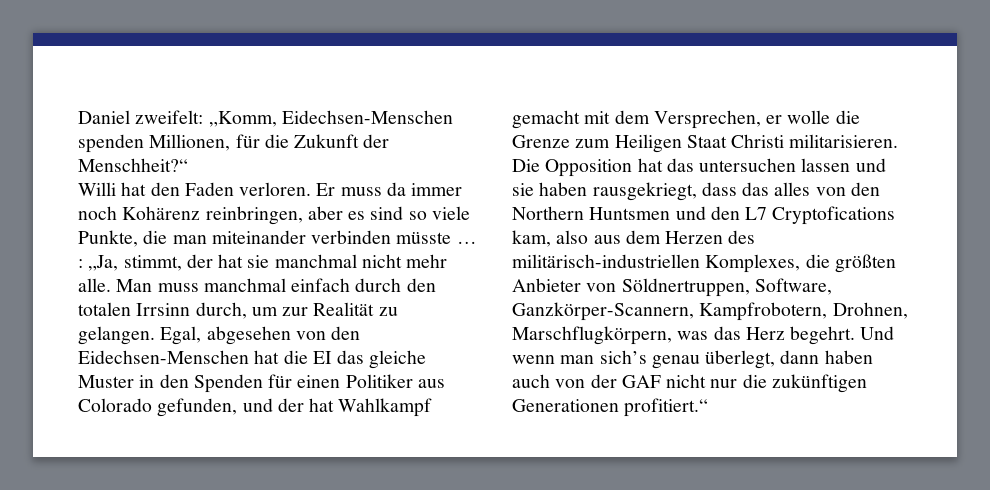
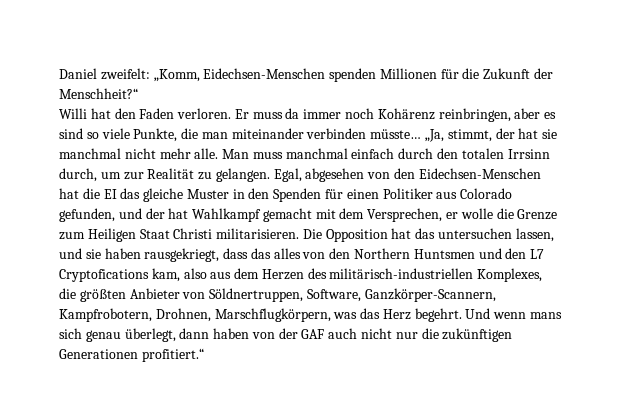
- Daniel zweifelt: „Komm, Eidechsen-Menschen spenden Millionen, für die Zukunft der Menschheit?“
+ Daniel zweifelt: „Komm, Eidechsen-Menschen spenden Millionen für die Zukunft der Menschheit?“
- Er muss da immer noch Kohärenz reinbringen, aber es sind so viele Punkte, die man miteinander verbinden müsste … : „Ja, stimmt, der hat sie manchmal nicht mehr alle.
+ Er muss da immer noch Kohärenz reinbringen, aber es sind so viele Punkte, die man miteinander verbinden müsste… „Ja, stimmt, der hat sie manchmal nicht mehr alle.
- Die Opposition hat das untersuchen lassen und sie haben rausgekriegt, dass das alles von den Northern Huntsmen und den L7 Cryptofications kam, also aus dem Herzen des militärisch-industriellen Komplexes, die größten Anbieter von Söldnertruppen, Software, Ganzkörper-Scannern, Kampfrobotern, Drohnen, Marschflugkörpern, was das Herz begehrt.
+ Die Opposition hat das untersuchen lassen, und sie haben rausgekriegt, dass das alles von den Northern Huntsmen und den L7 Cryptofications kam, also aus dem Herzen des militärisch-industriellen Komplexes, die größten Anbieter von Söldnertruppen, Software, Ganzkörper-Scannern, Kampfrobotern, Drohnen, Marschflugkörpern, was das Herz begehrt.
- Und wenn man sich’s genau überlegt, dann haben auch von der GAF nicht nur die zukünftigen Generationen profitiert.“
+ Und wenn mans sich genau überlegt, dann haben von der GAF auch nicht nur die zukünftigen Generationen profitiert.“

